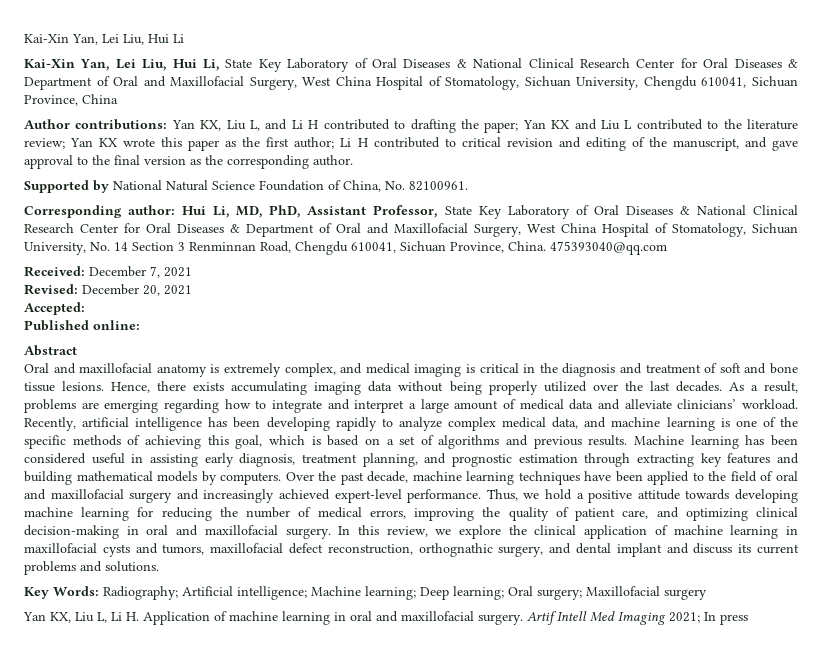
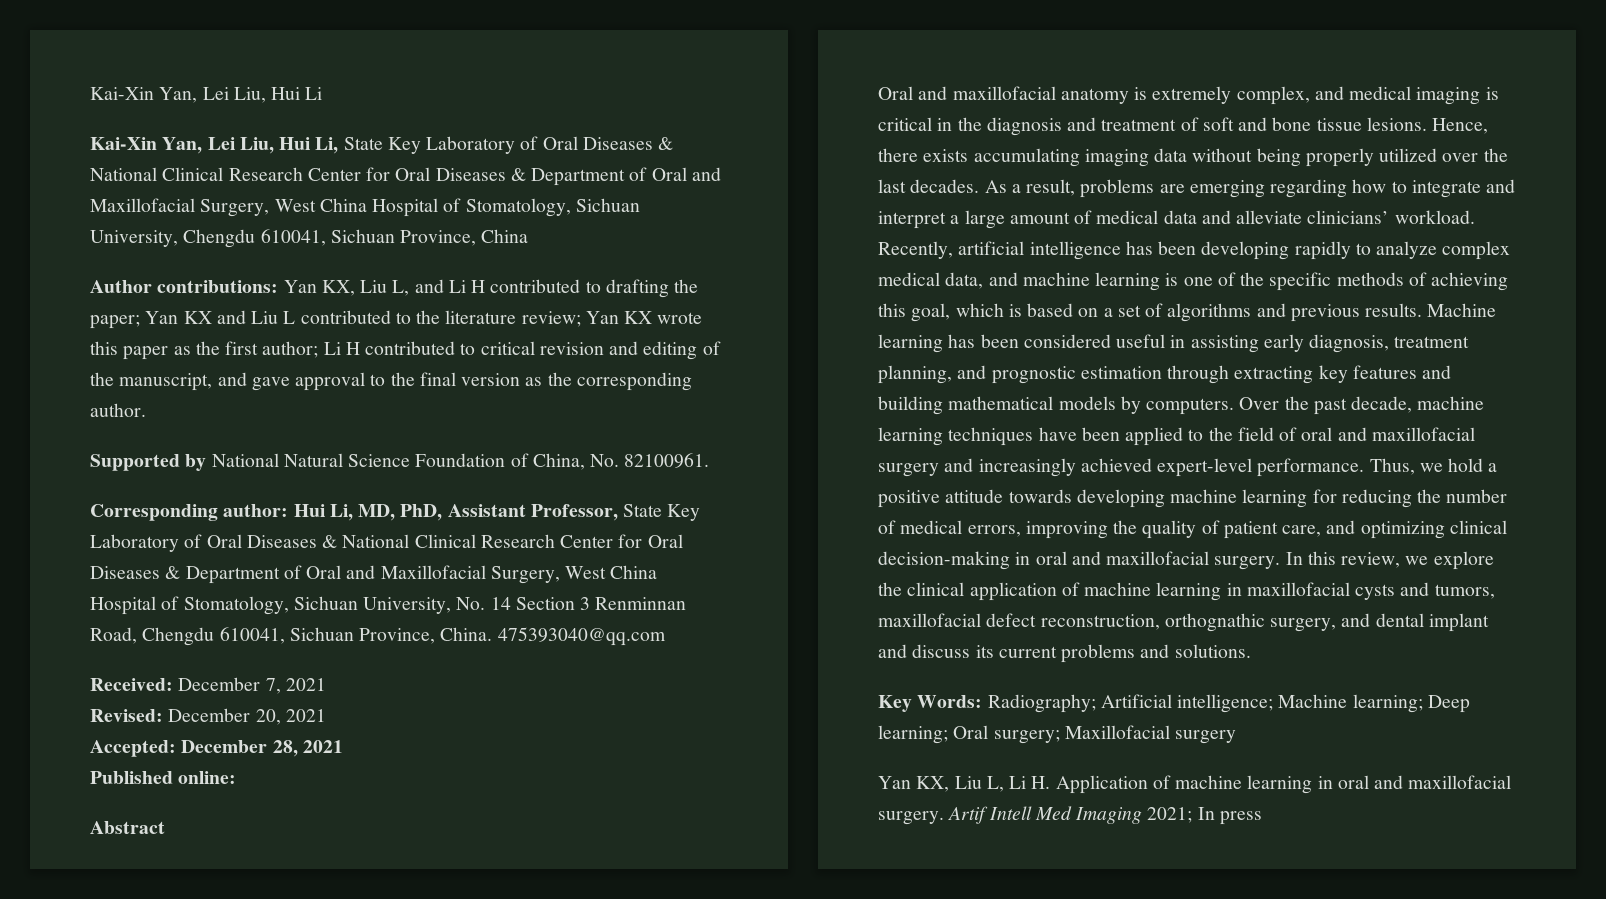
- Accepted:
+ Accepted: December 28, 2021

